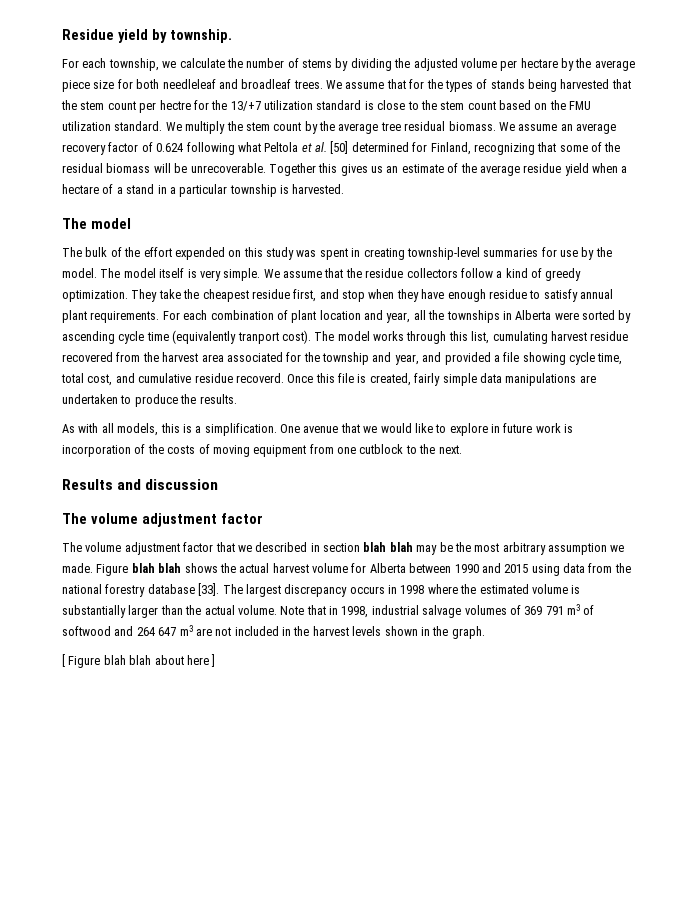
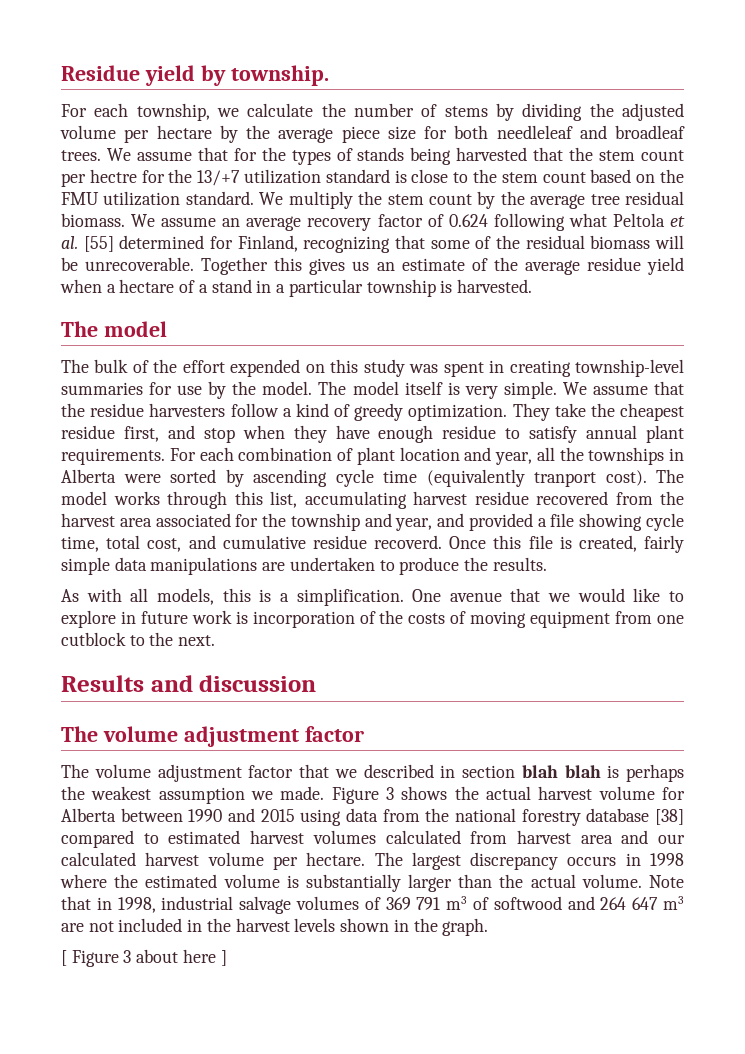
- We assume an average recovery factor of 0.624 following what Peltola et al. [50] determined for Finland, recognizing that some of the residual biomass will be unrecoverable.
+ We assume an average recovery factor of 0.624 following what Peltola et al. [55] determined for Finland, recognizing that some of the residual biomass will be unrecoverable.
- We assume that the residue collectors follow a kind of greedy optimization.
+ We assume that the residue harvesters follow a kind of greedy optimization.
- The model works through this list, cumulating harvest residue recovered from the harvest area associated for the township and year, and provided a file showing cycle time, total cost, and cumulative residue recoverd.
+ The model works through this list, accumulating harvest residue recovered from the harvest area associated for the township and year, and provided a file showing cycle time, total cost, and cumulative residue recoverd.
- The volume adjustment factor that we described in section blah blah may be the most arbitrary assumption we made.
+ The volume adjustment factor that we described in section blah blah is perhaps the weakest assumption we made.
- Figure blah blah shows the actual harvest volume for Alberta between 1990 and 2015 using data from the national forestry database [33].
+ Figure 3 shows the actual harvest volume for Alberta between 1990 and 2015 using data from the national forestry database [38] compared to estimated harvest volumes calculated from harvest area and our calculated harvest volume per hectare.
- [ Figure blah blah about here ]
+ [ Figure 3 about here ]

